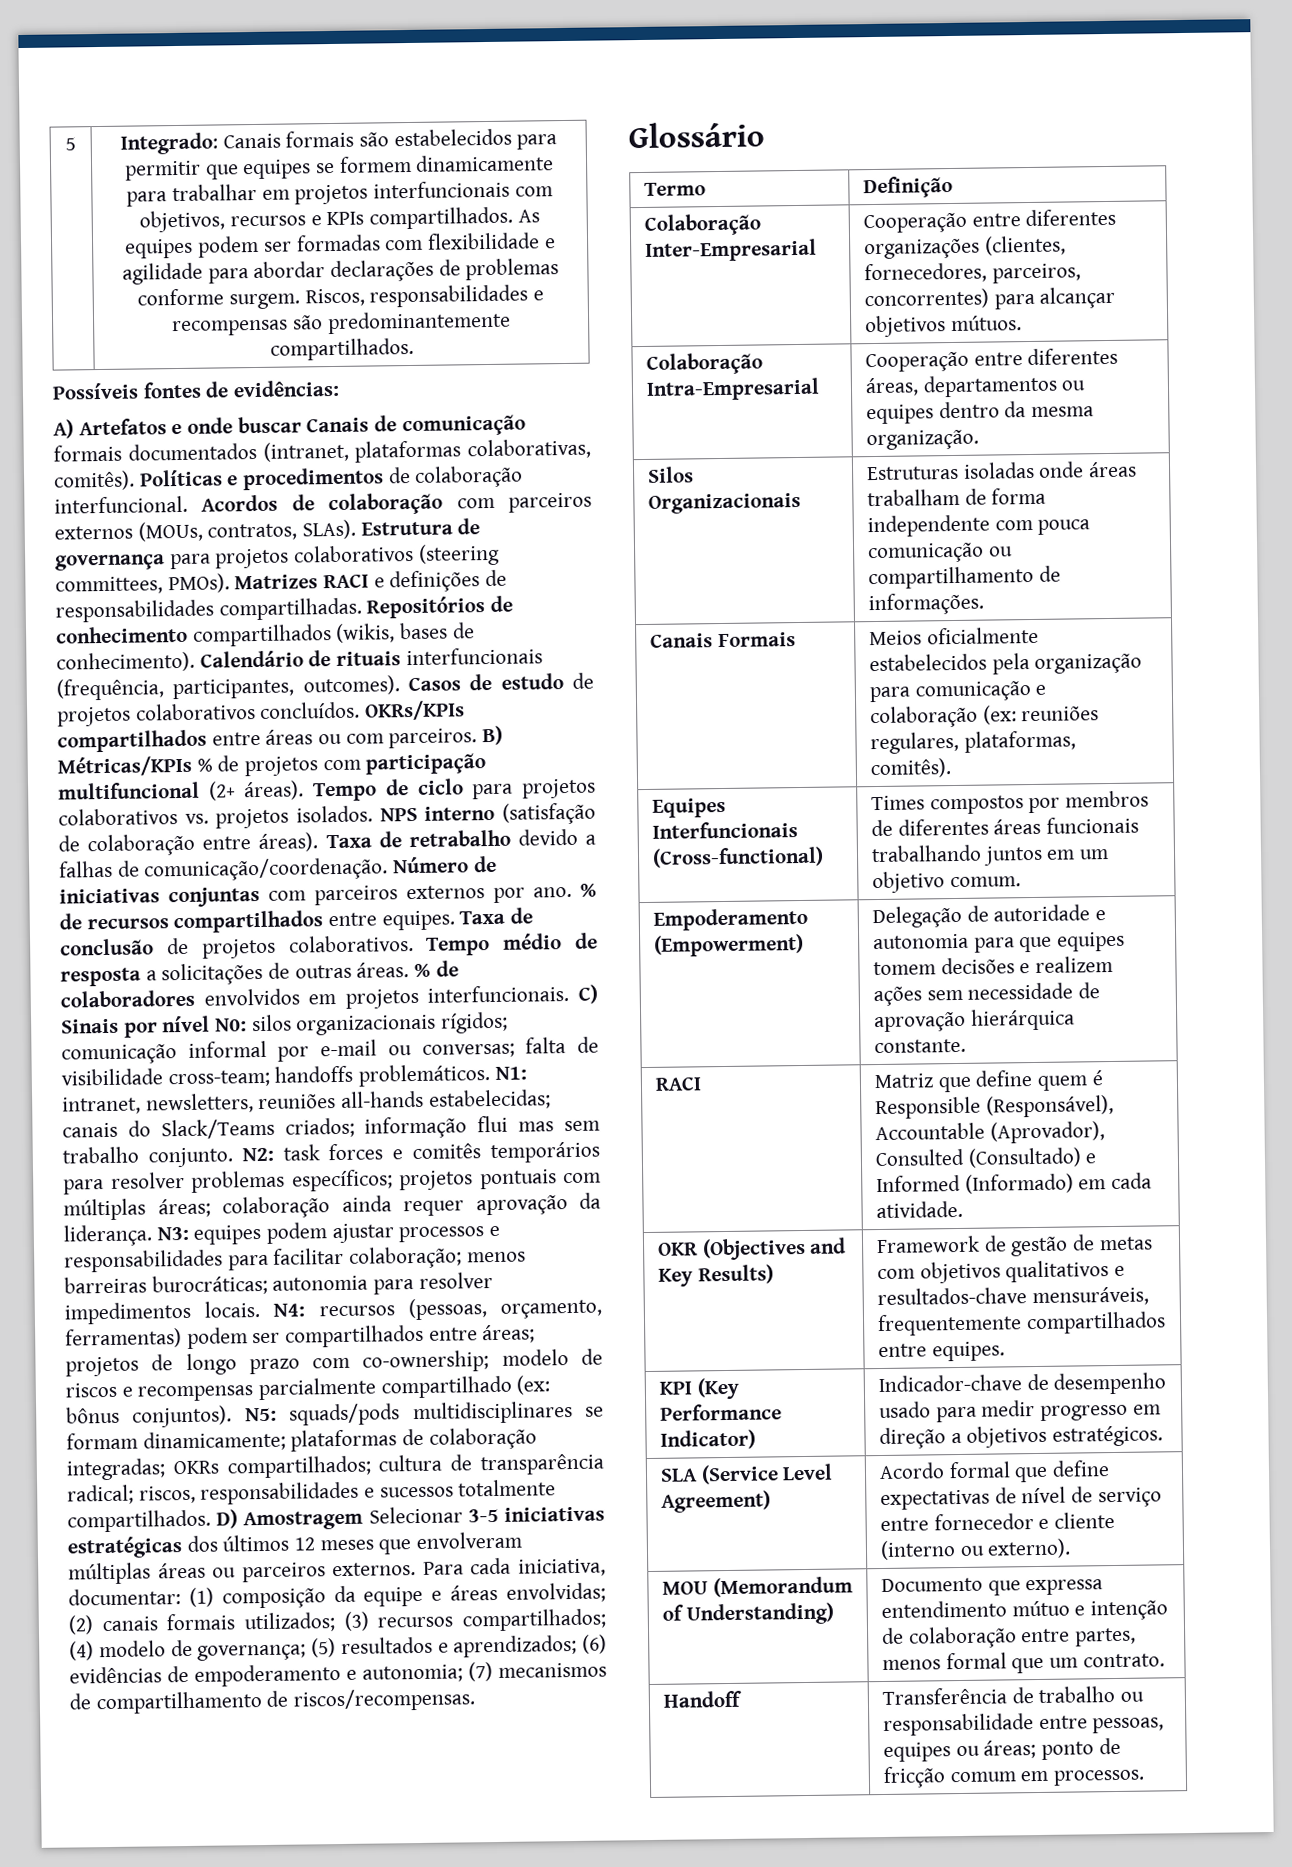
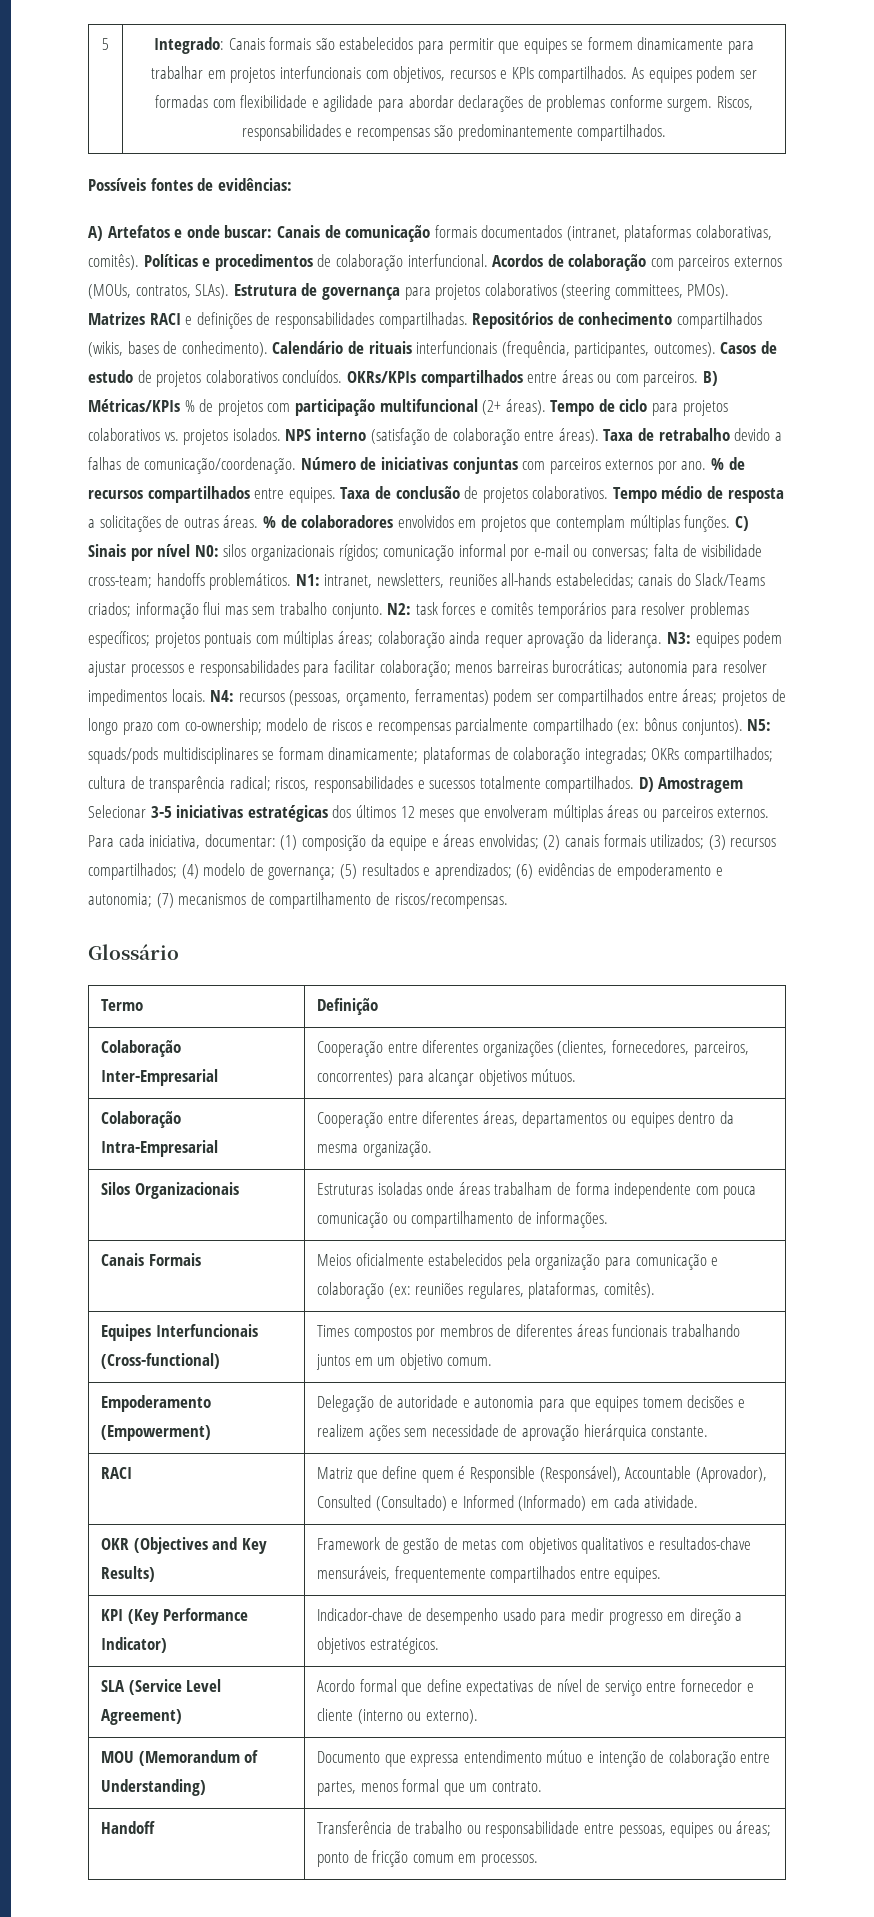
- A) Artefatos e onde buscar Canais de comunicação formais documentados (intranet, plataformas colaborativas, comitês).
+ A) Artefatos e onde buscar: Canais de comunicação formais documentados (intranet, plataformas colaborativas, comitês).
- % de colaboradores envolvidos em projetos interfuncionais.
+ % de colaboradores envolvidos em projetos que contemplam múltiplas funções.

